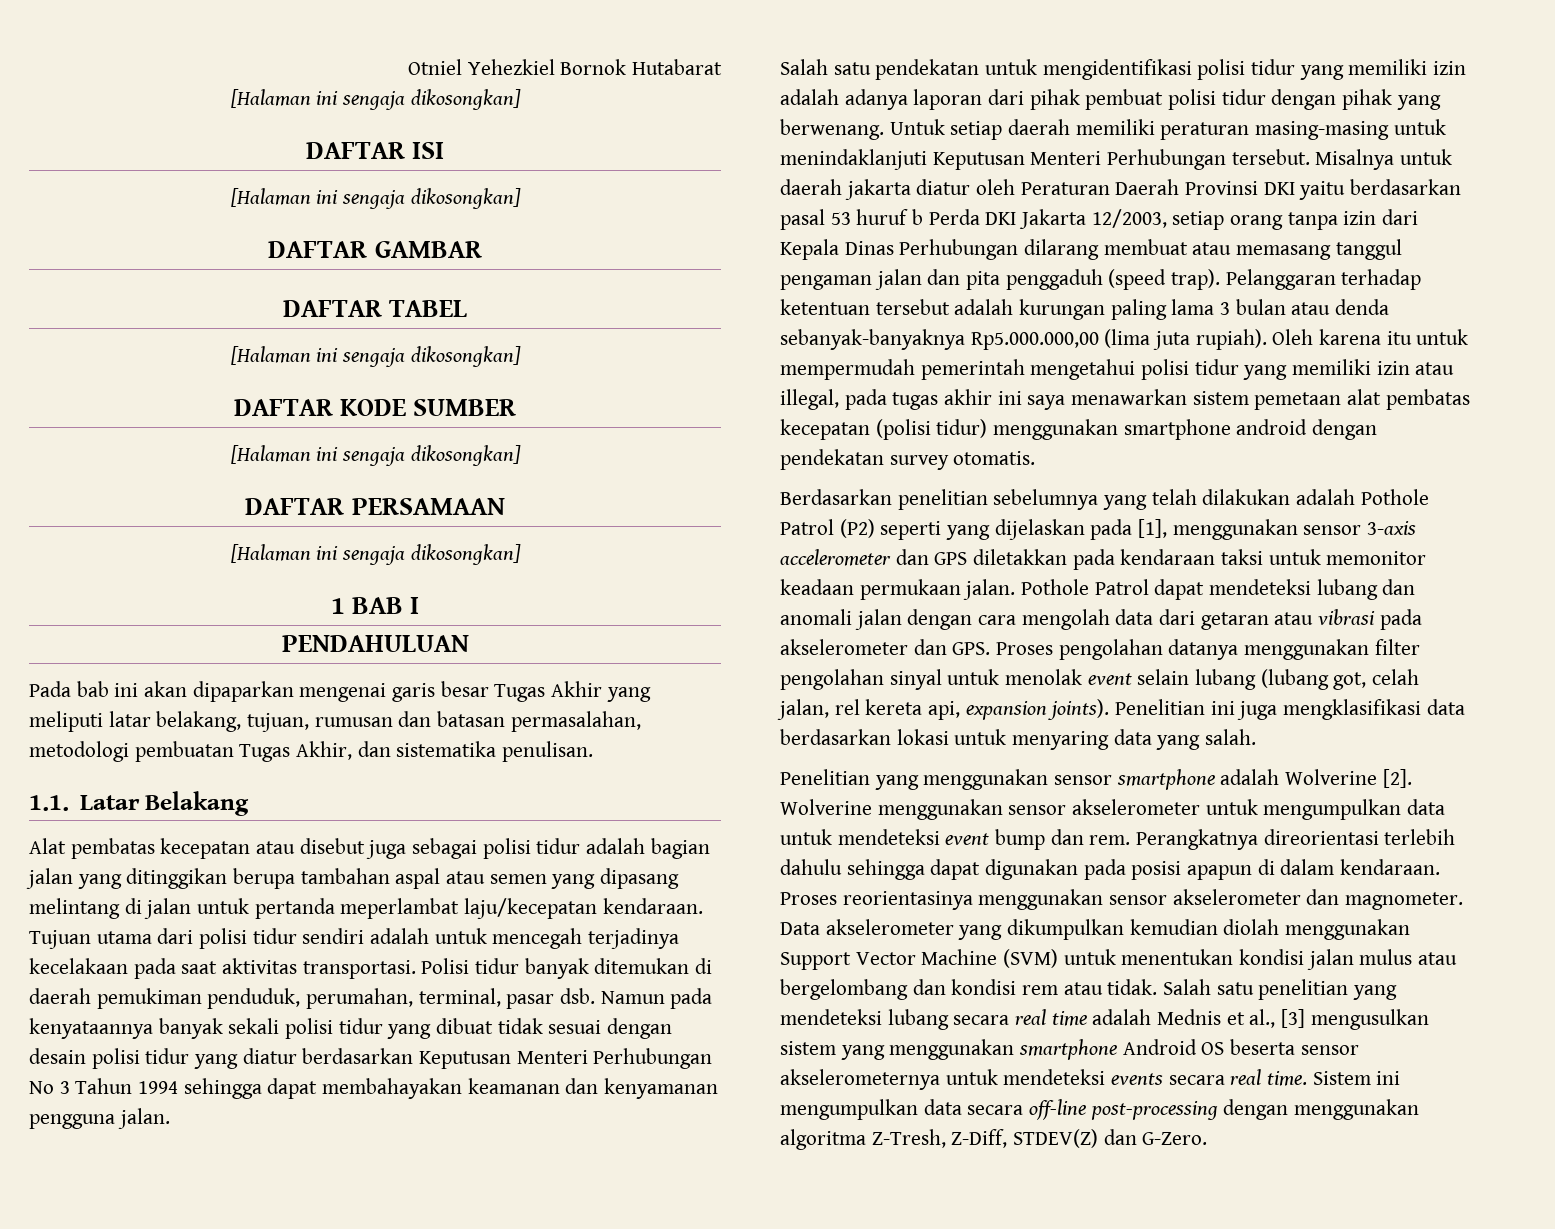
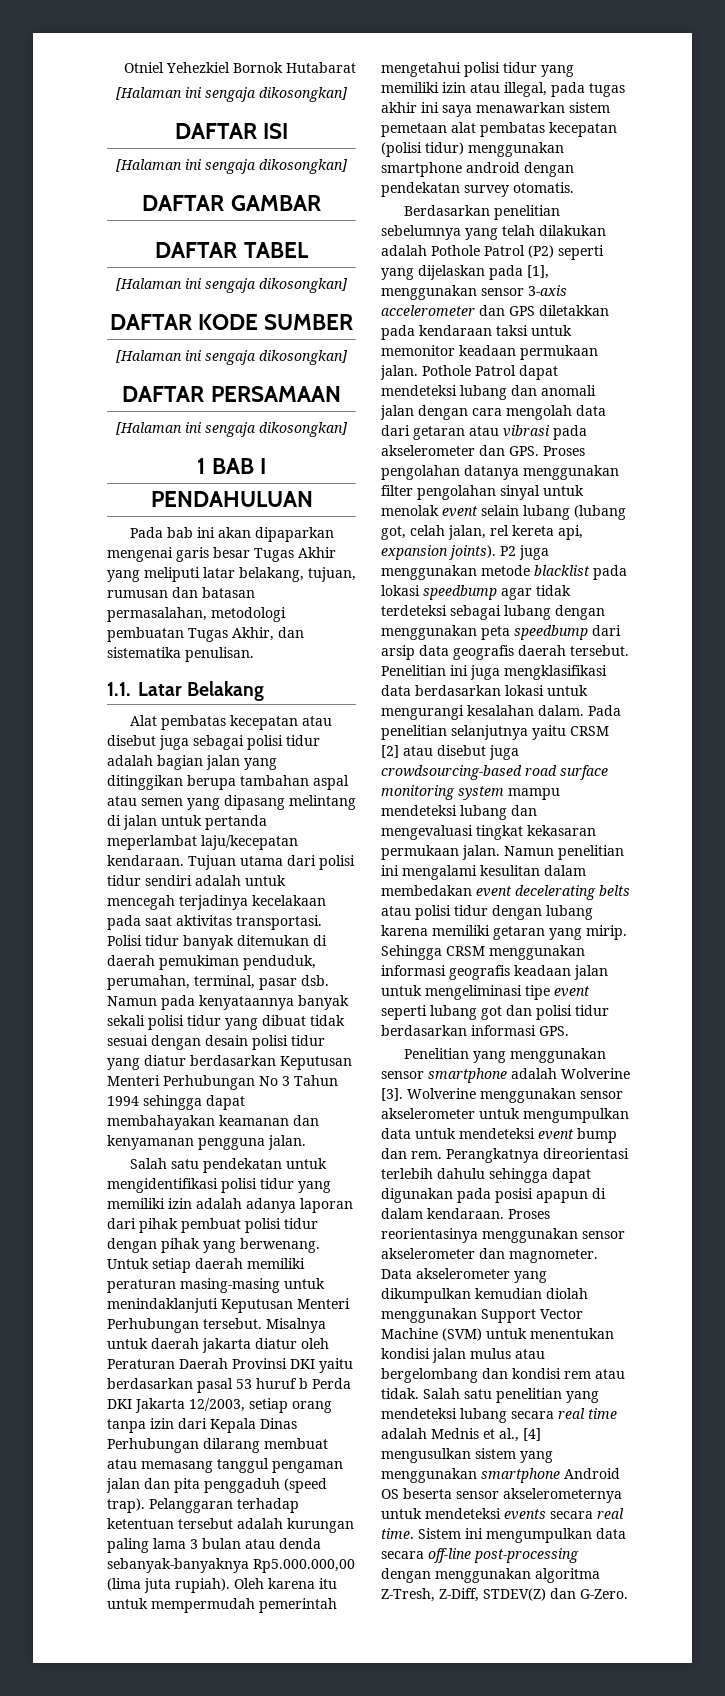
+ P2 juga menggunakan metode blacklist pada lokasi speedbump agar tidak terdeteksi sebagai lubang dengan menggunakan peta speedbump dari arsip data geografis daerah tersebut.
- Penelitian ini juga mengklasifikasi data berdasarkan lokasi untuk menyaring data yang salah.
+ Penelitian ini juga mengklasifikasi data berdasarkan lokasi untuk mengurangi kesalahan dalam. Pada penelitian selanjutnya yaitu CRSM [2] atau disebut juga crowdsourcing-based road surface monitoring system mampu mendeteksi lubang dan mengevaluasi tingkat kekasaran permukaan jalan. Namun penelitian ini mengalami kesulitan dalam membedakan event decelerating belts atau polisi tidur dengan lubang karena memiliki getaran yang mirip. Sehingga CRSM menggunakan informasi geografis keadaan jalan untuk mengeliminasi tipe event seperti lubang got dan polisi tidur berdasarkan informasi GPS.
- Penelitian yang menggunakan sensor smartphone adalah Wolverine [2].
+ Penelitian yang menggunakan sensor smartphone adalah Wolverine [3].
- Salah satu penelitian yang mendeteksi lubang secara real time adalah Mednis et al., [3] mengusulkan sistem yang menggunakan smartphone Android OS beserta sensor akselerometernya untuk mendeteksi events secara real time.
+ Salah satu penelitian yang mendeteksi lubang secara real time adalah Mednis et al., [4] mengusulkan sistem yang menggunakan smartphone Android OS beserta sensor akselerometernya untuk mendeteksi events secara real time.

